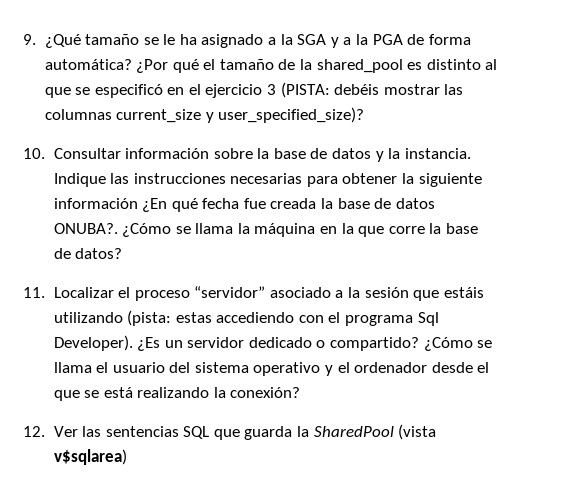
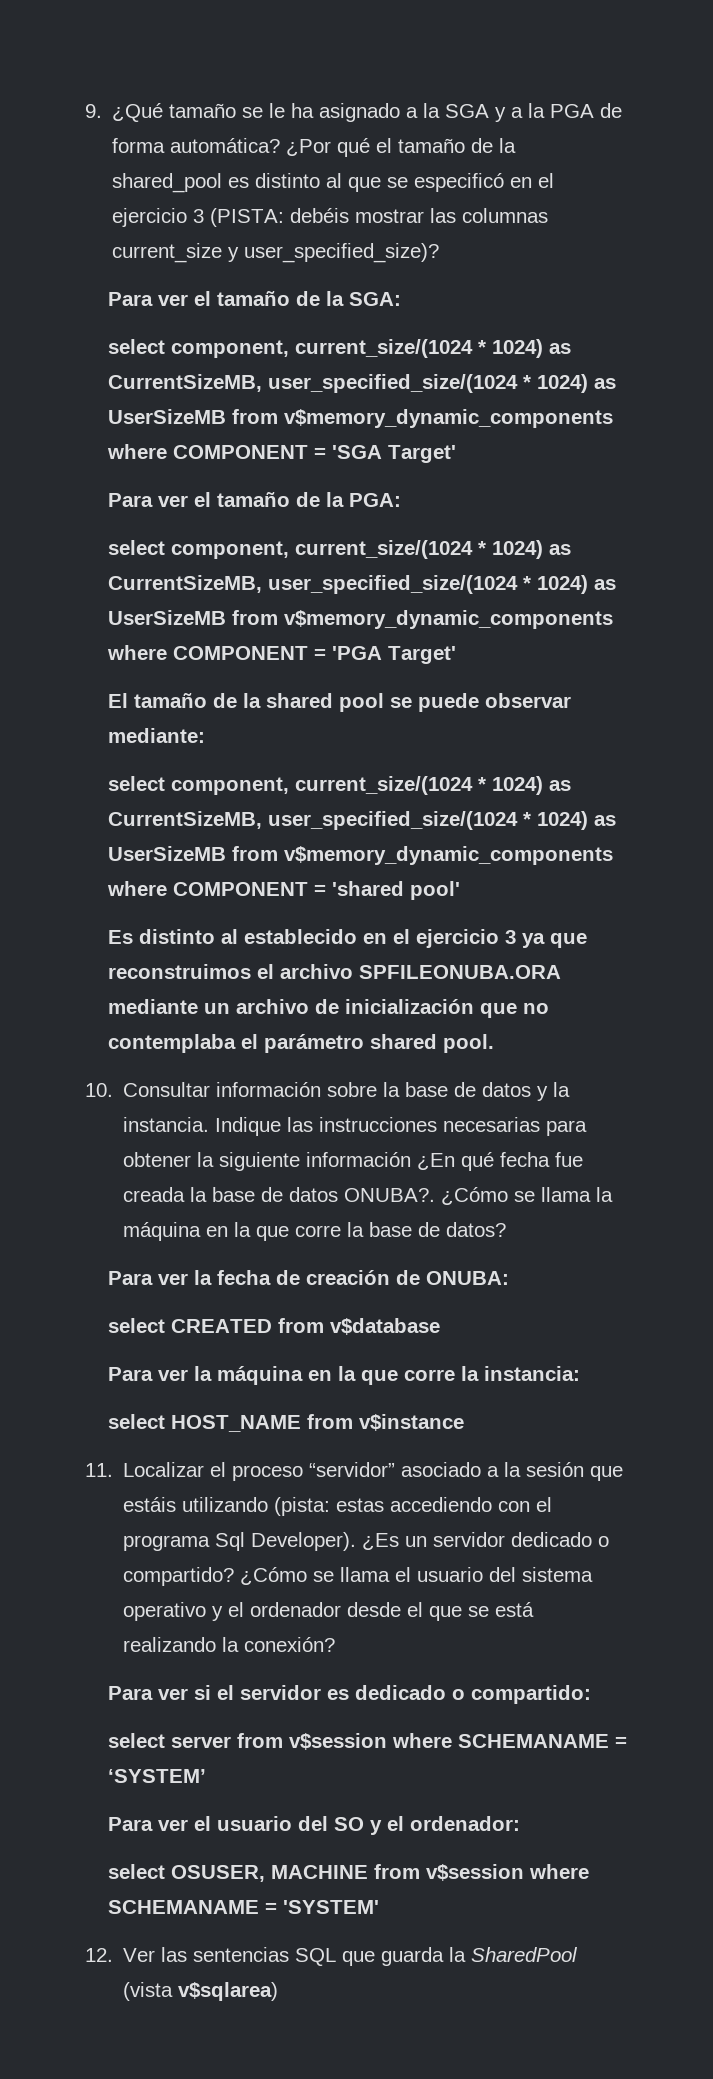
+ Para ver el tamaño de la SGA:
+ select component, current_size/(1024 * 1024) as CurrentSizeMB, user_specified_size/(1024 * 1024) as UserSizeMB from v$memory_dynamic_components where COMPONENT = 'SGA Target'
+ Para ver el tamaño de la PGA:
+ select component, current_size/(1024 * 1024) as CurrentSizeMB, user_specified_size/(1024 * 1024) as UserSizeMB from v$memory_dynamic_components where COMPONENT = 'PGA Target'
+ El tamaño de la shared pool se puede observar mediante:
+ select component, current_size/(1024 * 1024) as CurrentSizeMB, user_specified_size/(1024 * 1024) as UserSizeMB from v$memory_dynamic_components where COMPONENT = 'shared pool'
+ Es distinto al establecido en el ejercicio 3 ya que reconstruimos el archivo SPFILEONUBA.ORA mediante un archivo de inicialización que no contemplaba el parámetro shared pool.
+ Para ver la fecha de creación de ONUBA:
+ select CREATED from v$database
+ Para ver la máquina en la que corre la instancia:
+ select HOST_NAME from v$instance
+ Para ver si el servidor es dedicado o compartido:
+ select server from v$session where SCHEMANAME = ‘SYSTEM’
+ Para ver el usuario del SO y el ordenador:
+ select OSUSER, MACHINE from v$session where SCHEMANAME = 'SYSTEM'

